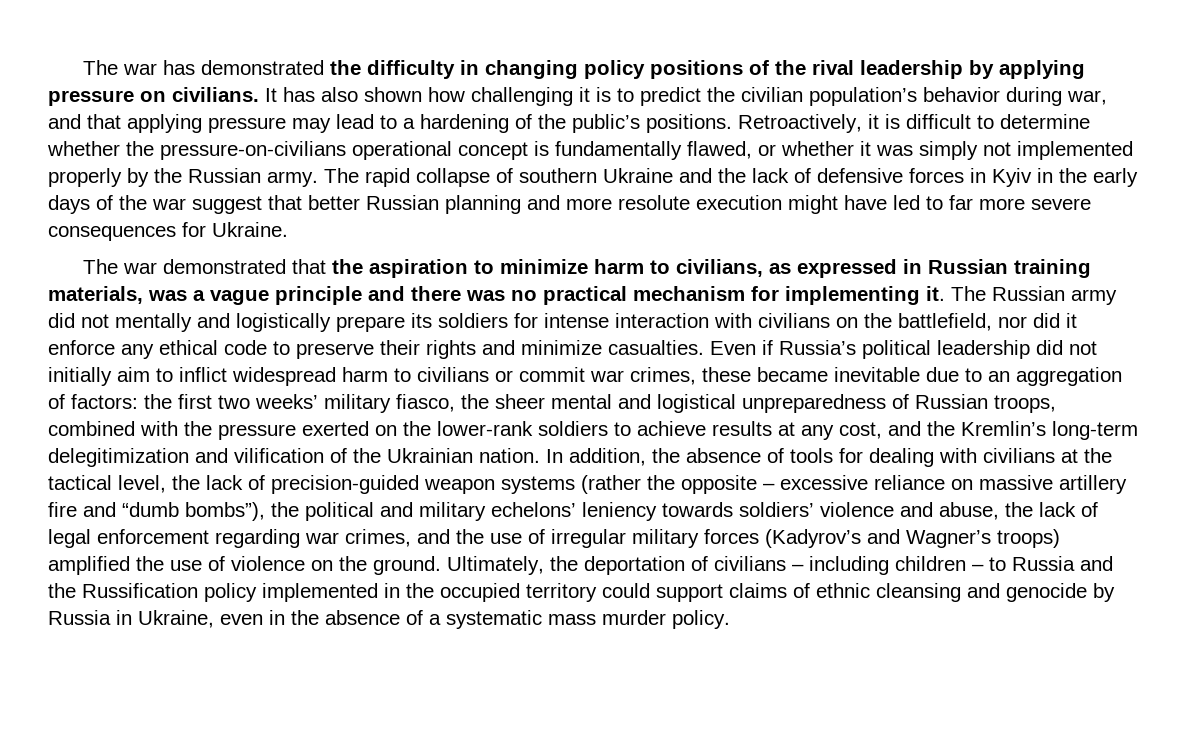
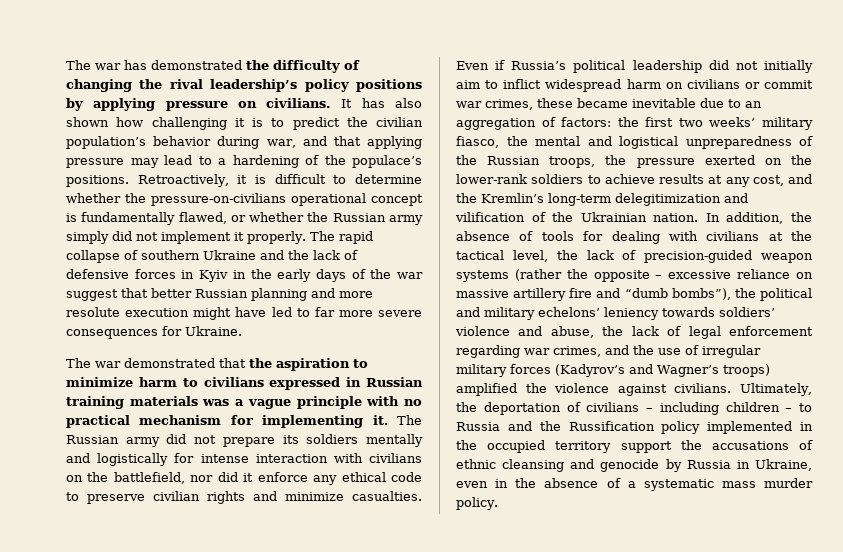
- The war has demonstrated the difficulty in changing policy positions of the rival leadership by applying pressure on civilians.
+ The war has demonstrated the difficulty of changing the rival leadership’s policy positions by applying pressure on civilians.
- It has also shown how challenging it is to predict the civilian population’s behavior during war, and that applying pressure may lead to a hardening of the public’s positions.
+ It has also shown how challenging it is to predict the civilian population’s behavior during war, and that applying pressure may lead to a hardening of the populace’s positions.
- Retroactively, it is difficult to determine whether the pressure-on-civilians operational concept is fundamentally flawed, or whether it was simply not implemented properly by the Russian army.
+ Retroactively, it is difficult to determine whether the pressure-on-civilians operational concept is fundamentally flawed, or whether the Russian army simply did not implement it properly.
- The war demonstrated that the aspiration to minimize harm to civilians, as expressed in Russian training materials, was a vague principle and there was no practical mechanism for implementing it.
+ The war demonstrated that the aspiration to minimize harm to civilians expressed in Russian training materials was a vague principle with no practical mechanism for implementing it.
- The Russian army did not mentally and logistically prepare its soldiers for intense interaction with civilians on the battlefield, nor did it enforce any ethical code to preserve their rights and minimize casualties.
+ The Russian army did not prepare its soldiers mentally and logistically for intense interaction with civilians on the battlefield, nor did it enforce any ethical code to preserve civilian rights and minimize casualties.
- Even if Russia’s political leadership did not initially aim to inflict widespread harm to civilians or commit war crimes, these became inevitable due to an aggregation of factors:
+ Even if Russia’s political leadership did not initially aim to inflict widespread harm on civilians or commit war crimes, these became inevitable due to an aggregation of factors:
- the first two weeks’ military fiasco, the sheer mental and logistical unpreparedness of Russian troops, combined with the pressure exerted on the lower-rank soldiers to achieve results at any cost, and the Kremlin’s long-term delegitimization and vilification of the Ukrainian nation.
+ the first two weeks’ military fiasco, the mental and logistical unpreparedness of the Russian troops, the pressure exerted on the lower-rank soldiers to achieve results at any cost, and the Kremlin’s long-term delegitimization and vilification of the Ukrainian nation.
- In addition, the absence of tools for dealing with civilians at the tactical level, the lack of precision-guided weapon systems (rather the opposite – excessive reliance on massive artillery fire and “dumb bombs”), the political and military echelons’ leniency towards soldiers’ violence and abuse, the lack of legal enforcement regarding war crimes, and the use of irregular military forces (Kadyrov’s and Wagner’s troops) amplified the use of violence on the ground.
+ In addition, the absence of tools for dealing with civilians at the tactical level, the lack of precision-guided weapon systems (rather the opposite – excessive reliance on massive artillery fire and “dumb bombs”), the political and military echelons’ leniency towards soldiers’ violence and abuse, the lack of legal enforcement regarding war crimes, and the use of irregular military forces (Kadyrov’s and Wagner’s troops) amplified the violence against civilians.
- Ultimately, the deportation of civilians – including children – to Russia and the Russification policy implemented in the occupied territory could support claims of ethnic cleansing and genocide by Russia in Ukraine, even in the absence of a systematic mass murder policy.
+ Ultimately, the deportation of civilians – including children – to Russia and the Russification policy implemented in the occupied territory support the accusations of ethnic cleansing and genocide by Russia in Ukraine, even in the absence of a systematic mass murder policy.

